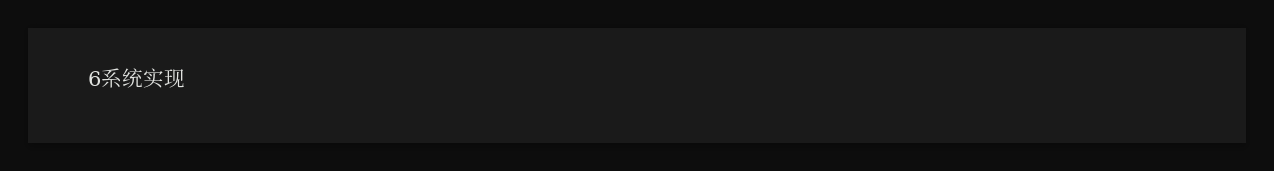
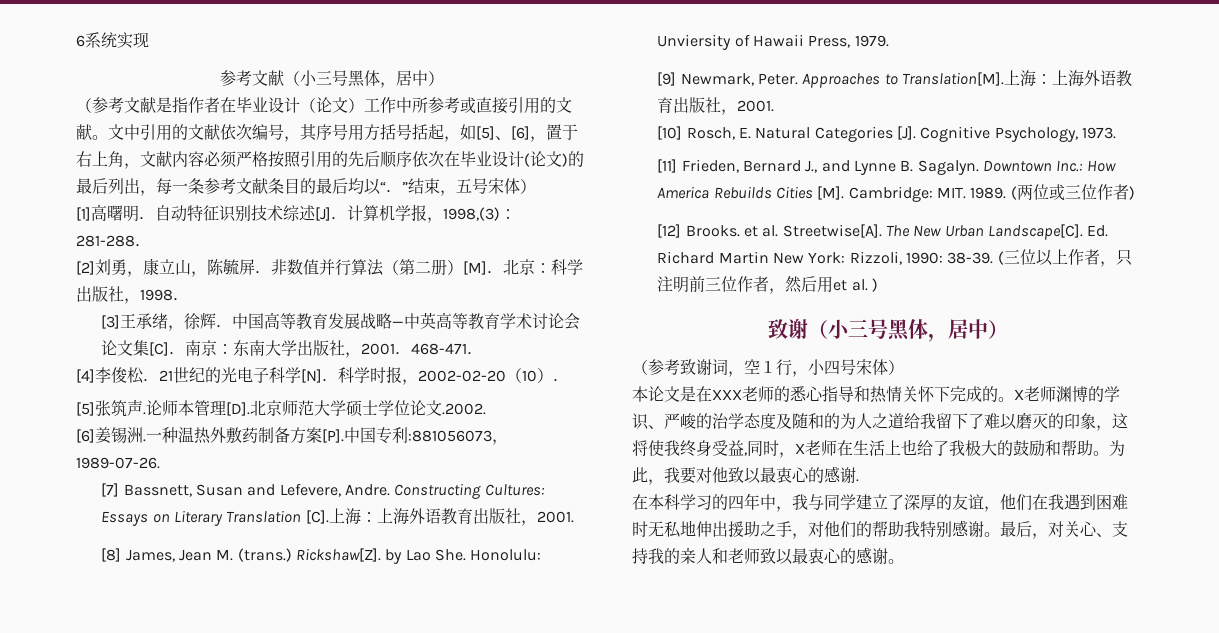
+ 参考文献（小三号黑体，居中）
+ （参考文献是指作者在毕业设计（论文）工作中所参考或直接引用的文献。文中引用的文献依次编号，其序号用方括号括起，如[5]、[6]，置于右上角，文献内容必须严格按照引用的先后顺序依次在毕业设计(论文)的最后列出，每一条参考文献条目的最后均以“．”结束，五号宋体）
+ [1]高曙明．自动特征识别技术综述[J]．计算机学报，1998,(3)：281-288．
+ [2]刘勇，康立山，陈毓屏．非数值并行算法（第二册）[M]．北京：科学出版社，1998．
+ [3]王承绪，徐辉．中国高等教育发展战略—中英高等教育学术讨论会论文集[C]．南京：东南大学出版社，2001．468-471．
+ [4]李俊松．21世纪的光电子科学[N]．科学时报，2002-02-20（10）．
+ [5]张筑声.论师本管理[D].北京师范大学硕士学位论文.2002.
+ [6]姜锡洲.一种温热外敷药制备方案[P].中国专利:881056073，1989-07-26.
+ [7] Bassnett, Susan and Lefevere, Andre. Constructing Cultures: Essays on Literary Translation [C].上海：上海外语教育出版社，2001.
+ [8] James, Jean M. (trans.) Rickshaw[Z]. by Lao She. Honolulu: Unviersity of Hawaii Press, 1979.
+ [9] Newmark, Peter. Approaches to Translation[M].上海：上海外语教育出版社，2001.
+ [10] Rosch, E. Natural Categories [J]. Cognitive Psychology, 1973.
+ [11] Frieden, Bernard J., and Lynne B. Sagalyn. Downtown Inc.: How America Rebuilds Cities [M]. Cambridge: MIT. 1989. (两位或三位作者)
+ [12] Brooks. et al. Streetwise[A]. The New Urban Landscape[C]. Ed. Richard Martin New York: Rizzoli, 1990: 38-39. (三位以上作者，只注明前三位作者，然后用et al. )
+ 致谢（小三号黑体，居中）
+ （参考致谢词，空１行，小四号宋体）
+ 本论文是在XXX老师的悉心指导和热情关怀下完成的。X老师渊博的学识、严峻的治学态度及随和的为人之道给我留下了难以磨灭的印象，这将使我终身受益,同时，X老师在生活上也给了我极大的鼓励和帮助。为此，我要对他致以最衷心的感谢.
+ 在本科学习的四年中，我与同学建立了深厚的友谊，他们在我遇到困难时无私地伸出援助之手，对他们的帮助我特别感谢。最后，对关心、支持我的亲人和老师致以最衷心的感谢。

